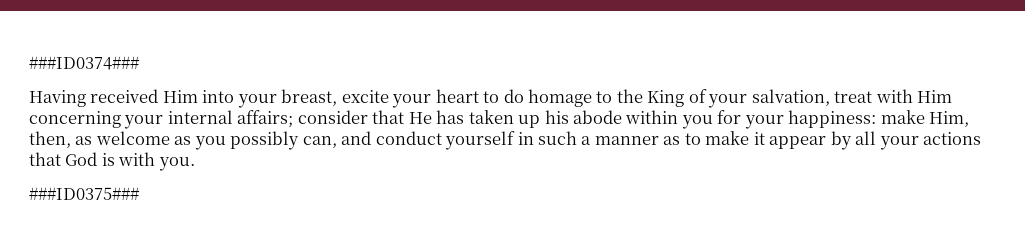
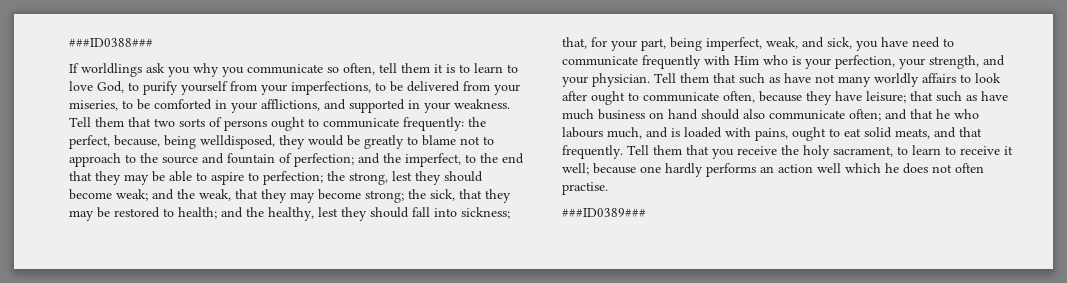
- ###ID0374###
- Having received Him into your breast, excite your heart to do homage to the King of your salvation, treat with Him concerning your internal affairs; consider that He has taken up his abode within you for your happiness: make Him, then, as welcome as you possibly can, and conduct yourself in such a manner as to make it appear by all your actions that God is with you.
- ###ID0375###
+ ###ID0388###
+ If worldlings ask you why you communicate so often, tell them it is to learn to love God, to purify yourself from your imperfections, to be delivered from your miseries, to be comforted in your afflictions, and supported in your weakness. Tell them that two sorts of persons ought to communicate frequently: the perfect, because, being welldisposed, they would be greatly to blame not to approach to the source and fountain of perfection; and the imperfect, to the end that they may be able to aspire to perfection; the strong, lest they should become weak; and the weak, that they may become strong; the sick, that they may be restored to health; and the healthy, lest they should fall into sickness; that, for your part, being imperfect, weak, and sick, you have need to communicate frequently with Him who is your perfection, your strength, and your physician. Tell them that such as have not many worldly affairs to look after ought to communicate often, because they have leisure; that such as have much business on hand should also communicate often; and that he who labours much, and is loaded with pains, ought to eat solid meats, and that frequently. Tell them that you receive the holy sacrament, to learn to receive it well; because one hardly performs an action well which he does not often practise.
+ ###ID0389###

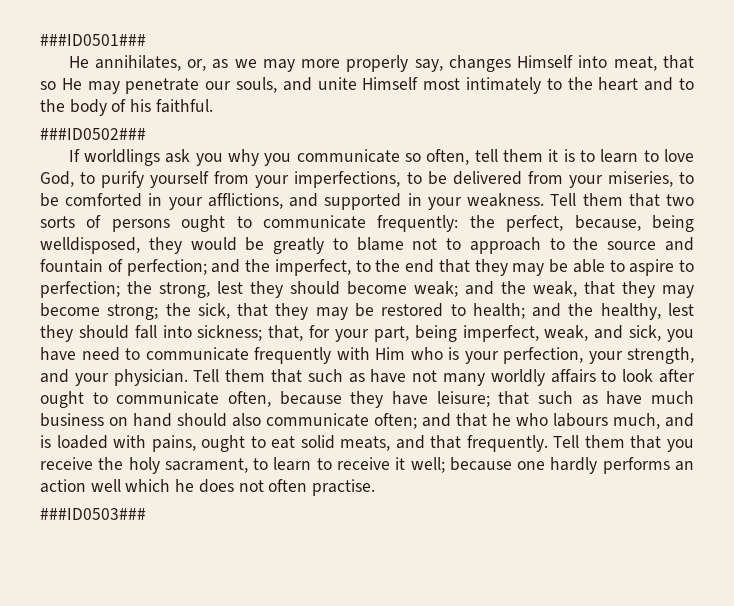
- ###ID0388###
+ ###ID0501###
+ He annihilates, or, as we may more properly say, changes Himself into meat, that so He may penetrate our souls, and unite Himself most intimately to the heart and to the body of his faithful.
+ ###ID0502###
- ###ID0389###
+ ###ID0503###

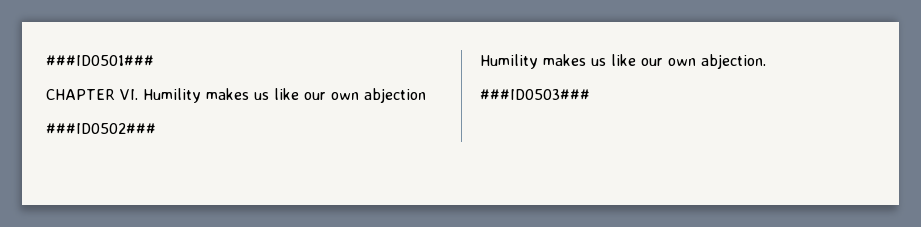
- He annihilates, or, as we may more properly say, changes Himself into meat, that so He may penetrate our souls, and unite Himself most intimately to the heart and to the body of his faithful.
+ CHAPTER VI. Humility makes us like our own abjection
  ###ID0502###
- If worldlings ask you why you communicate so often, tell them it is to learn to love God, to purify yourself from your imperfections, to be delivered from your miseries, to be comforted in your afflictions, and supported in your weakness. Tell them that two sorts of persons ought to communicate frequently: the perfect, because, being welldisposed, they would be greatly to blame not to approach to the source and fountain of perfection; and the imperfect, to the end that they may be able to aspire to perfection; the strong, lest they should become weak; and the weak, that they may become strong; the sick, that they may be restored to health; and the healthy, lest they should fall into sickness; that, for your part, being imperfect, weak, and sick, you have need to communicate frequently with Him who is your perfection, your strength, and your physician. Tell them that such as have not many worldly affairs to look after ought to communicate often, because they have leisure; that such as have much business on hand should also communicate often; and that he who labours much, and is loaded with pains, ought to eat solid meats, and that frequently. Tell them that you receive the holy sacrament, to learn to receive it well; because one hardly performs an action well which he does not often practise.
+ Humility makes us like our own abjection.

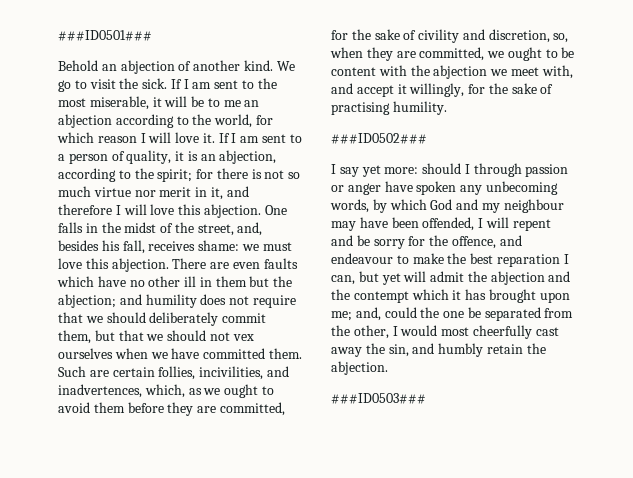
- CHAPTER VI. Humility makes us like our own abjection
+ Behold an abjection of another kind. We go to visit the sick. If I am sent to the most miserable, it will be to me an abjection according to the world, for which reason I will love it. If I am sent to a person of quality, it is an abjection, according to the spirit; for there is not so much virtue nor merit in it, and therefore I will love this abjection. One falls in the midst of the street, and, besides his fall, receives shame: we must love this abjection. There are even faults which have no other ill in them but the abjection; and humility does not require that we should deliberately commit them, but that we should not vex ourselves when we have committed them. Such are certain follies, incivilities, and inadvertences, which, as we ought to avoid them before they are committed, for the sake of civility and discretion, so, when they are committed, we ought to be content with the abjection we meet with, and accept it willingly, for the sake of practising humility.
  ###ID0502###
- Humility makes us like our own abjection.
+ I say yet more: should I through passion or anger have spoken any unbecoming words, by which God and my neighbour may have been offended, I will repent and be sorry for the offence, and endeavour to make the best reparation I can, but yet will admit the abjection and the contempt which it has brought upon me; and, could the one be separated from the other, I would most cheerfully cast away the sin, and humbly retain the abjection.

